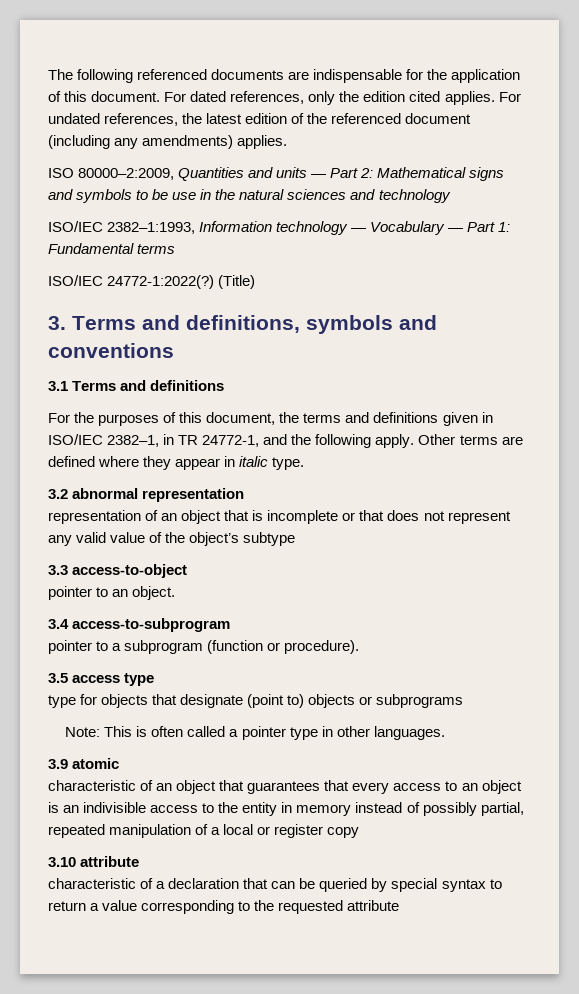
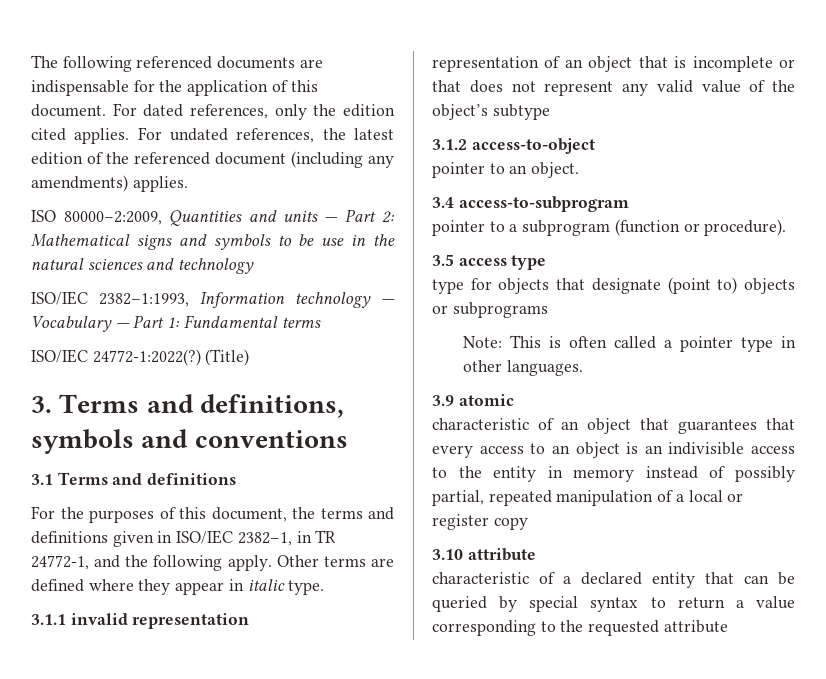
- 3.2 abnormal representation
+ 3.1.1 invalid representation
- 3.3 access-to-object
+ 3.1.2 access-to-object
- characteristic of a declaration that can be queried by special syntax to return a value corresponding to the requested attribute
+ characteristic of a declared entity that can be queried by special syntax to return a value corresponding to the requested attribute

